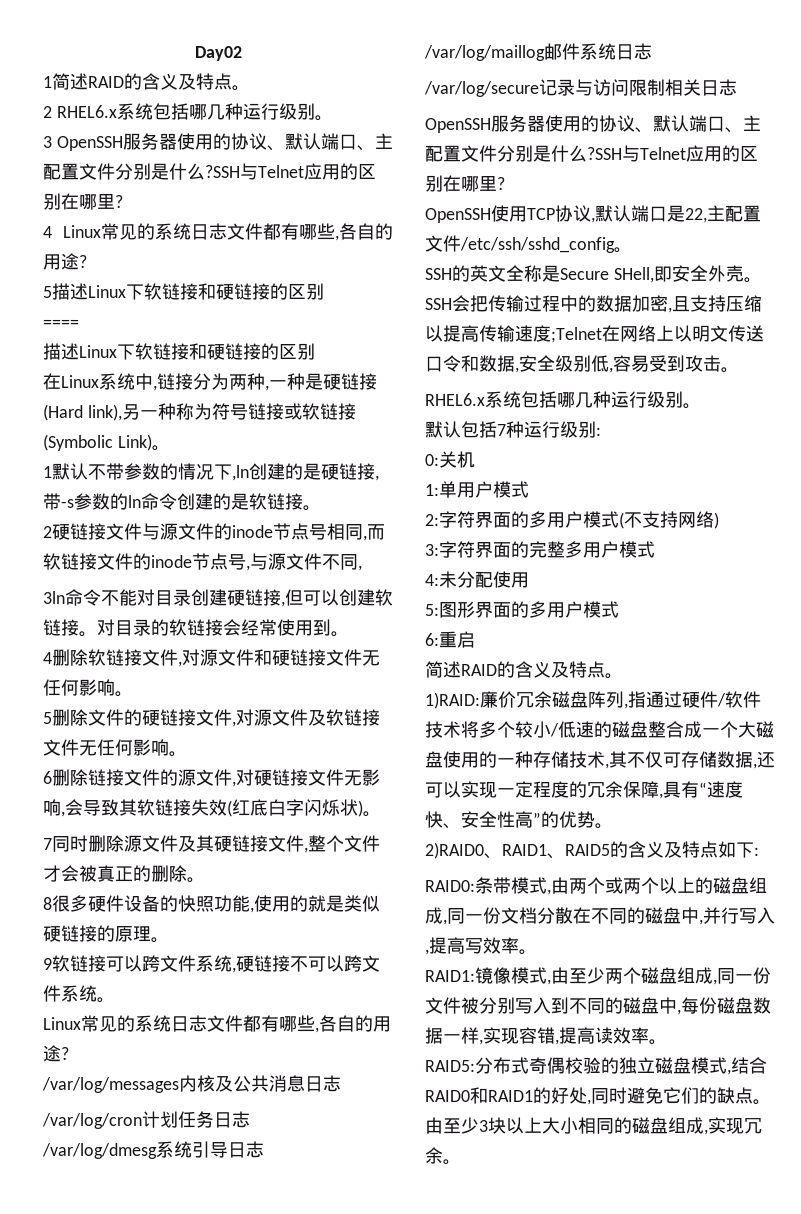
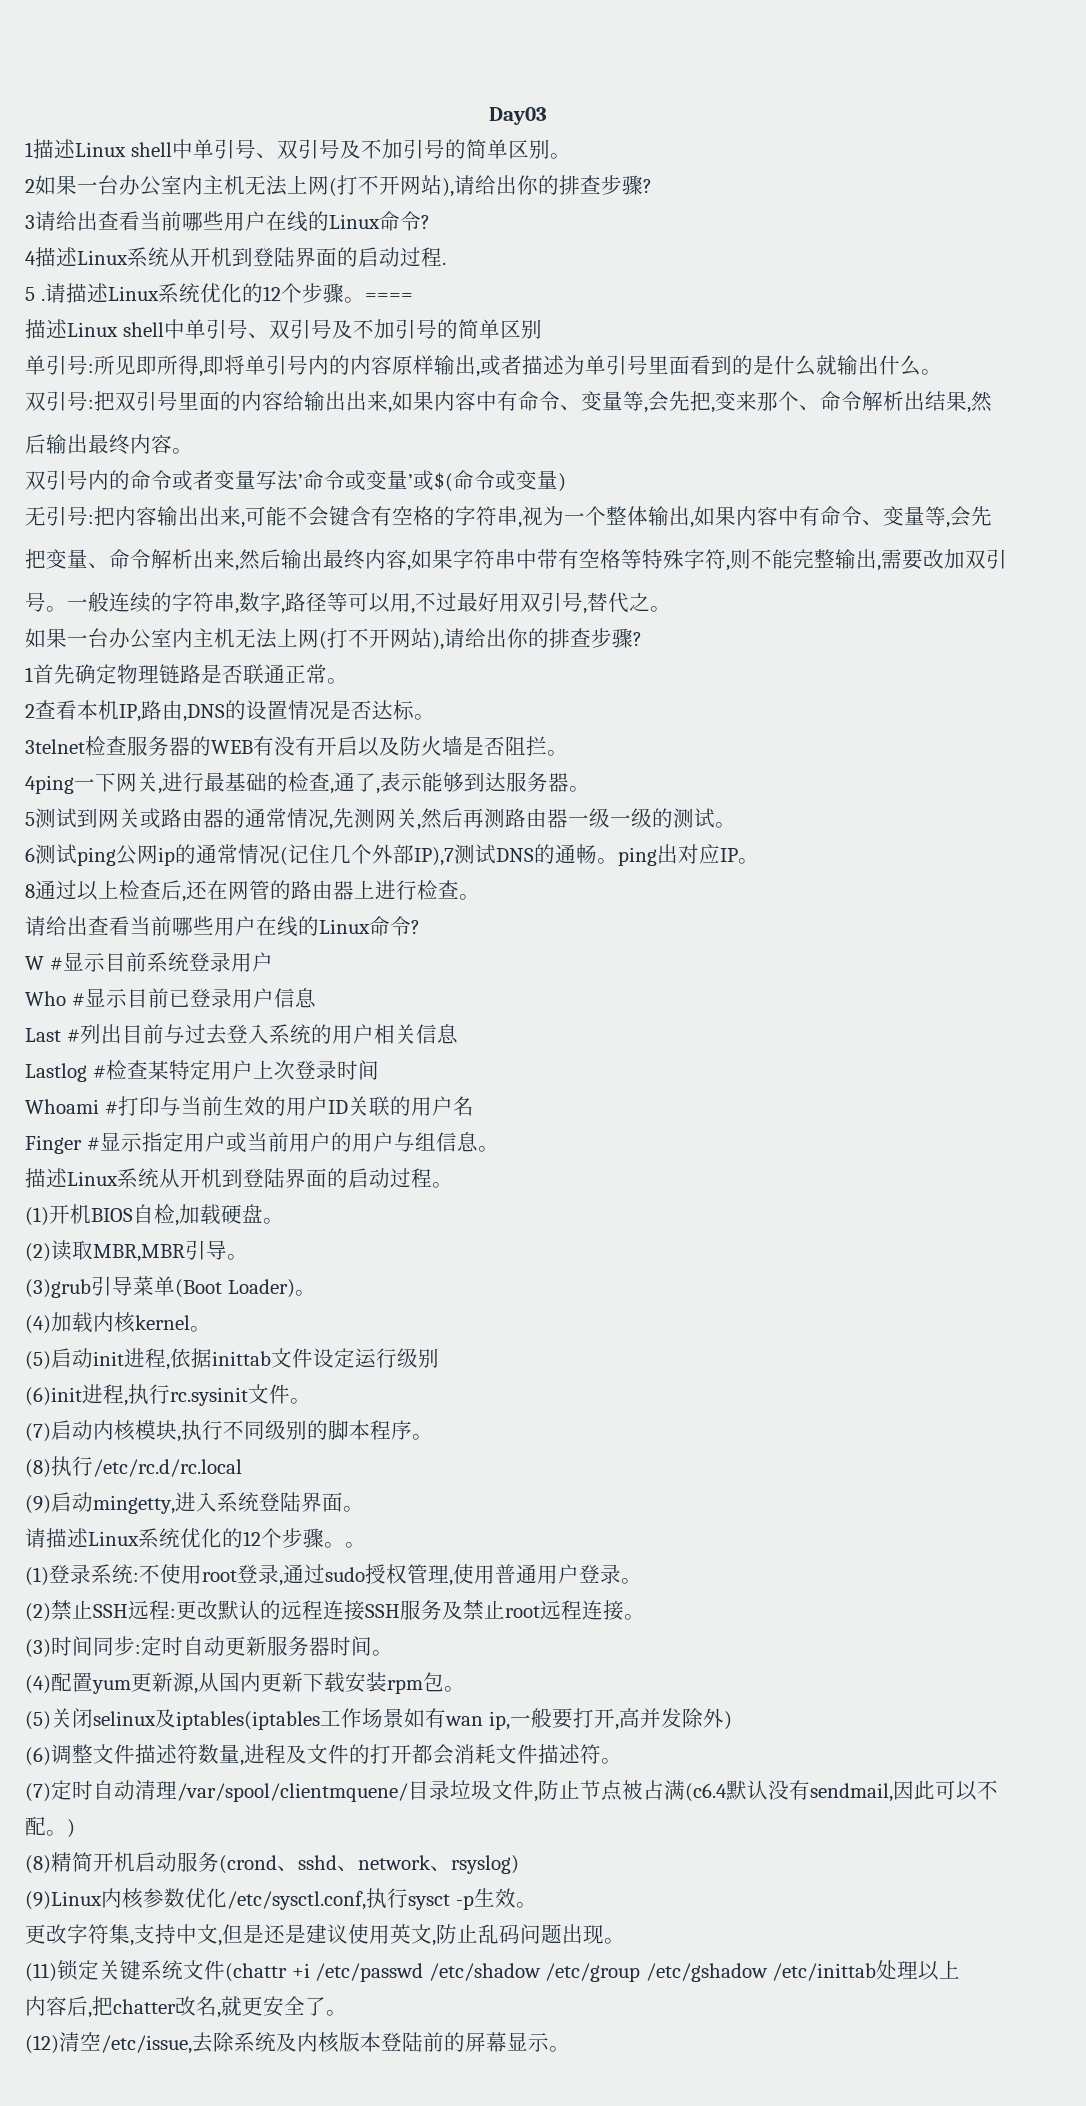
- Day02
- 1简述RAID的含义及特点。
- 2 RHEL6.x系统包括哪几种运行级别。
- 3 OpenSSH服务器使用的协议、默认端口、主配置文件分别是什么?SSH与Telnet应用的区别在哪里?
- 4 Linux常见的系统日志文件都有哪些,各自的用途?
- 5描述Linux下软链接和硬链接的区别
- ====
- 描述Linux下软链接和硬链接的区别
- 在Linux系统中,链接分为两种,一种是硬链接(Hard link),另一种称为符号链接或软链接(Symbolic Link)。
- 1默认不带参数的情况下,ln创建的是硬链接,带-s参数的ln命令创建的是软链接。
- 2硬链接文件与源文件的inode节点号相同,而软链接文件的inode节点号,与源文件不同,
- 3ln命令不能对目录创建硬链接,但可以创建软链接。对目录的软链接会经常使用到。
- 4删除软链接文件,对源文件和硬链接文件无任何影响。
- 5删除文件的硬链接文件,对源文件及软链接文件无任何影响。
- 6删除链接文件的源文件,对硬链接文件无影响,会导致其软链接失效(红底白字闪烁状)。
- 7同时删除源文件及其硬链接文件,整个文件才会被真正的删除。
- 8很多硬件设备的快照功能,使用的就是类似硬链接的原理。
- 9软链接可以跨文件系统,硬链接不可以跨文件系统。
- Linux常见的系统日志文件都有哪些,各自的用途?
- /var/log/messages内核及公共消息日志
- /var/log/cron计划任务日志
- /var/log/dmesg系统引导日志
- /var/log/maillog邮件系统日志
- /var/log/secure记录与访问限制相关日志
- OpenSSH服务器使用的协议、默认端口、主配置文件分别是什么?SSH与Telnet应用的区别在哪里?
- OpenSSH使用TCP协议,默认端口是22,主配置文件/etc/ssh/sshd_config。
- SSH的英文全称是Secure SHell,即安全外壳。SSH会把传输过程中的数据加密,且支持压缩以提高传输速度;Telnet在网络上以明文传送口令和数据,安全级别低,容易受到攻击。
- RHEL6.x系统包括哪几种运行级别。
- 默认包括7种运行级别:
- 0:关机
- 1:单用户模式
- 2:字符界面的多用户模式(不支持网络)
- 3:字符界面的完整多用户模式
- 4:未分配使用
- 5:图形界面的多用户模式
- 6:重启
- 简述RAID的含义及特点。
- 1)RAID:廉价冗余磁盘阵列,指通过硬件/软件技术将多个较小/低速的磁盘整合成一个大磁盘使用的一种存储技术,其不仅可存储数据,还可以实现一定程度的冗余保障,具有“速度快、安全性高”的优势。
- 2)RAID0、RAID1、RAID5的含义及特点如下:
- RAID0:条带模式,由两个或两个以上的磁盘组成,同一份文档分散在不同的磁盘中,并行写入,提高写效率。
- RAID1:镜像模式,由至少两个磁盘组成,同一份文件被分别写入到不同的磁盘中,每份磁盘数据一样,实现容错,提高读效率。
- RAID5:分布式奇偶校验的独立磁盘模式,结合RAID0和RAID1的好处,同时避免它们的缺点。由至少3块以上大小相同的磁盘组成,实现冗余。
+ Day03
+ 1描述Linux shell中单引号、双引号及不加引号的简单区别。
+ 2如果一台办公室内主机无法上网(打不开网站),请给出你的排查步骤?
+ 3请给出查看当前哪些用户在线的Linux命令?
+ 4描述Linux系统从开机到登陆界面的启动过程.
+ 5 .请描述Linux系统优化的12个步骤。====
+ 描述Linux shell中单引号、双引号及不加引号的简单区别
+ 单引号:所见即所得,即将单引号内的内容原样输出,或者描述为单引号里面看到的是什么就输出什么。
+ 双引号:把双引号里面的内容给输出出来,如果内容中有命令、变量等,会先把,变来那个、命令解析出结果,然
+ 后输出最终内容。
+ 双引号内的命令或者变量写法’命令或变量’或$(命令或变量)
+ 无引号:把内容输出出来,可能不会键含有空格的字符串,视为一个整体输出,如果内容中有命令、变量等,会先
+ 把变量、命令解析出来,然后输出最终内容,如果字符串中带有空格等特殊字符,则不能完整输出,需要改加双引
+ 号。一般连续的字符串,数字,路径等可以用,不过最好用双引号,替代之。
+ 如果一台办公室内主机无法上网(打不开网站),请给出你的排查步骤?
+ 1首先确定物理链路是否联通正常。
+ 2查看本机IP,路由,DNS的设置情况是否达标。
+ 3telnet检查服务器的WEB有没有开启以及防火墙是否阻拦。
+ 4ping一下网关,进行最基础的检查,通了,表示能够到达服务器。
+ 5测试到网关或路由器的通常情况,先测网关,然后再测路由器一级一级的测试。
+ 6测试ping公网ip的通常情况(记住几个外部IP),7测试DNS的通畅。ping出对应IP。
+ 8通过以上检查后,还在网管的路由器上进行检查。
+ 请给出查看当前哪些用户在线的Linux命令?
+ W #显示目前系统登录用户
+ Who #显示目前已登录用户信息
+ Last #列出目前与过去登入系统的用户相关信息
+ Lastlog #检查某特定用户上次登录时间
+ Whoami #打印与当前生效的用户ID关联的用户名
+ Finger #显示指定用户或当前用户的用户与组信息。
+ 描述Linux系统从开机到登陆界面的启动过程。
+ (1)开机BIOS自检,加载硬盘。
+ (2)读取MBR,MBR引导。
+ (3)grub引导菜单(Boot Loader)。
+ (4)加载内核kernel。
+ (5)启动init进程,依据inittab文件设定运行级别
+ (6)init进程,执行rc.sysinit文件。
+ (7)启动内核模块,执行不同级别的脚本程序。
+ (8)执行/etc/rc.d/rc.local
+ (9)启动mingetty,进入系统登陆界面。
+ 请描述Linux系统优化的12个步骤。。
+ (1)登录系统:不使用root登录,通过sudo授权管理,使用普通用户登录。
+ (2)禁止SSH远程:更改默认的远程连接SSH服务及禁止root远程连接。
+ (3)时间同步:定时自动更新服务器时间。
+ (4)配置yum更新源,从国内更新下载安装rpm包。
+ (5)关闭selinux及iptables(iptables工作场景如有wan ip,一般要打开,高并发除外)
+ (6)调整文件描述符数量,进程及文件的打开都会消耗文件描述符。
+ (7)定时自动清理/var/spool/clientmquene/目录垃圾文件,防止节点被占满(c6.4默认没有sendmail,因此可以不配。)
+ (8)精简开机启动服务(crond、sshd、network、rsyslog)
+ (9)Linux内核参数优化/etc/sysctl.conf,执行sysct -p生效。
+ 更改字符集,支持中文,但是还是建议使用英文,防止乱码问题出现。
+ (11)锁定关键系统文件(chattr +i /etc/passwd /etc/shadow /etc/group /etc/gshadow /etc/inittab处理以上
+ 内容后,把chatter改名,就更安全了。
+ (12)清空/etc/issue,去除系统及内核版本登陆前的屏幕显示。

